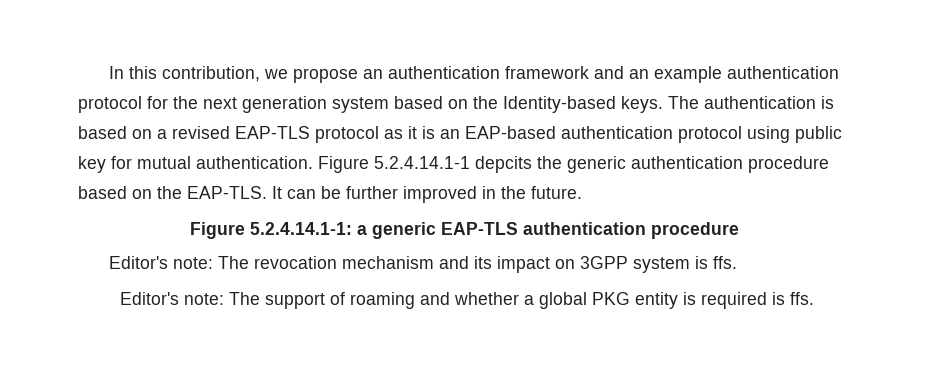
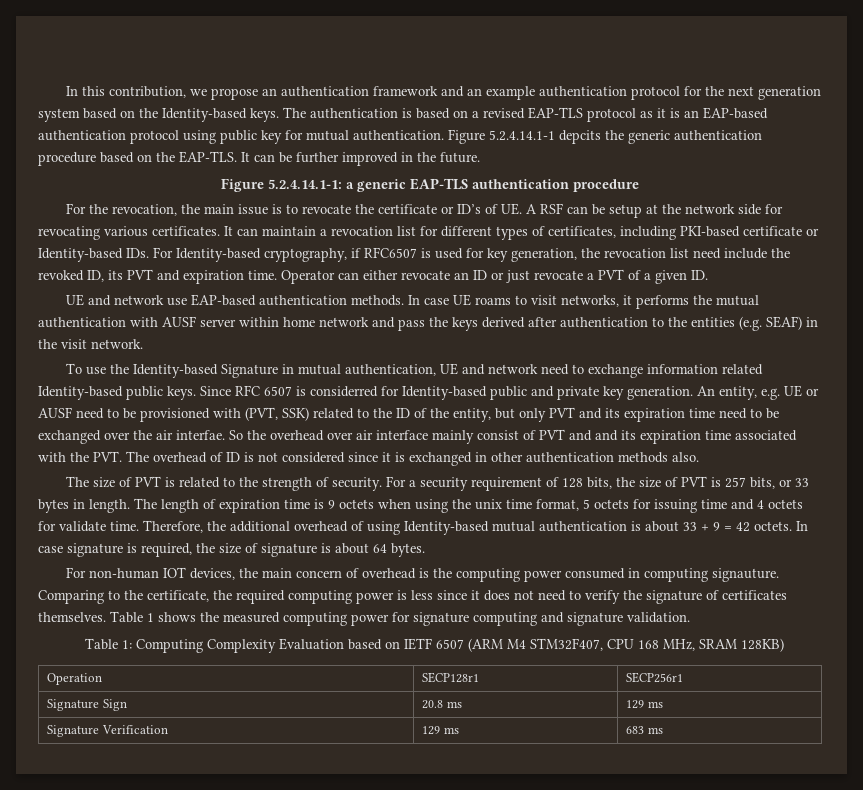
- Editor's note: The revocation mechanism and its impact on 3GPP system is ffs.
- Editor's note: The support of roaming and whether a global PKG entity is required is ffs.
+ For the revocation, the main issue is to revocate the certificate or ID’s of UE. A RSF can be setup at the network side for revocating various certificates. It can maintain a revocation list for different types of certificates, including PKI-based certificate or Identity-based IDs. For Identity-based cryptography, if RFC6507 is used for key generation, the revocation list need include the revoked ID, its PVT and expiration time. Operator can either revocate an ID or just revocate a PVT of a given ID.
+ UE and network use EAP-based authentication methods. In case UE roams to visit networks, it performs the mutual authentication with AUSF server within home network and pass the keys derived after authentication to the entities (e.g. SEAF) in the visit network.
+ To use the Identity-based Signature in mutual authentication, UE and network need to exchange information related Identity-based public keys. Since RFC 6507 is considerred for Identity-based public and private key generation. An entity, e.g. UE or AUSF need to be provisioned with (PVT, SSK) related to the ID of the entity, but only PVT and its expiration time need to be exchanged over the air interfae. So the overhead over air interface mainly consist of PVT and and its expiration time associated with the PVT. The overhead of ID is not considered since it is exchanged in other authentication methods also.
+ The size of PVT is related to the strength of security. For a security requirement of 128 bits, the size of PVT is 257 bits, or 33 bytes in length. The length of expiration time is 9 octets when using the unix time format, 5 octets for issuing time and 4 octets for validate time. Therefore, the additional overhead of using Identity-based mutual authentication is about 33 + 9 = 42 octets. In case signature is required, the size of signature is about 64 bytes.
+ For non-human IOT devices, the main concern of overhead is the computing power consumed in computing signauture. Comparing to the certificate, the required computing power is less since it does not need to verify the signature of certificates themselves. Table 1 shows the measured computing power for signature computing and signature validation.
+ Table 1: Computing Complexity Evaluation based on IETF 6507 (ARM M4 STM32F407, CPU 168 MHz, SRAM 128KB)
+ Operation | SECP128r1 | SECP256r1
+ Signature Sign | 20.8 ms | 129 ms
+ Signature Verification | 129 ms | 683 ms

